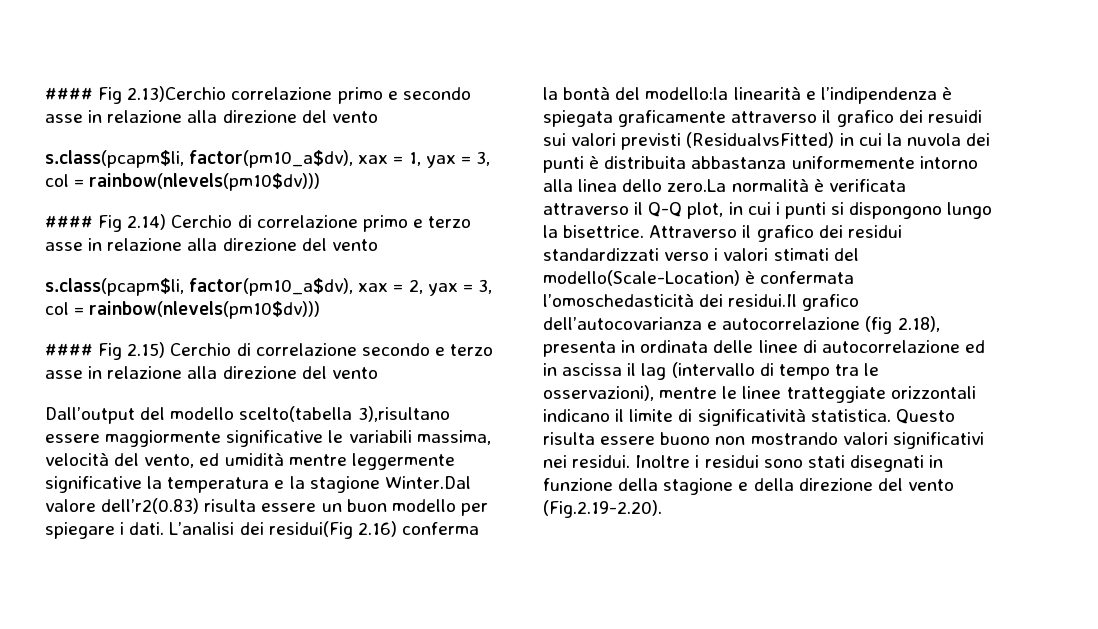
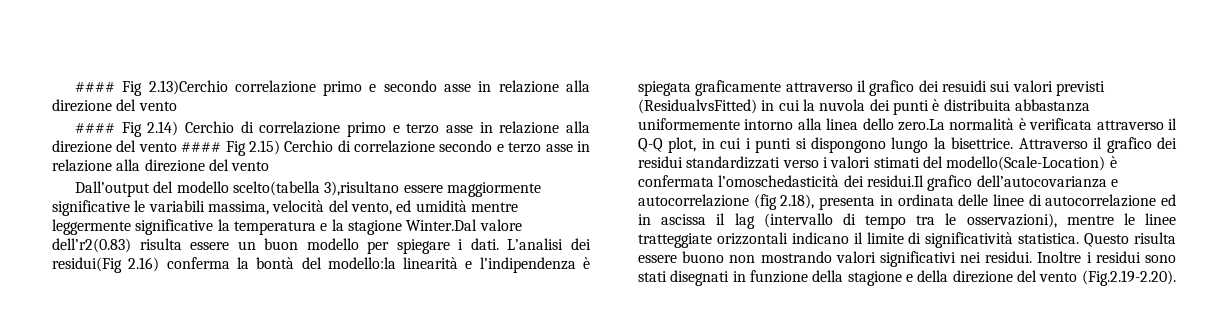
- s.class(pcapm$li, factor(pm10_a$dv), xax = 1, yax = 3, col = rainbow(nlevels(pm10$dv)))
- #### Fig 2.14) Cerchio di correlazione primo e terzo asse in relazione alla direzione del vento
- s.class(pcapm$li, factor(pm10_a$dv), xax = 2, yax = 3, col = rainbow(nlevels(pm10$dv)))
- #### Fig 2.15) Cerchio di correlazione secondo e terzo asse in relazione alla direzione del vento
+ #### Fig 2.14) Cerchio di correlazione primo e terzo asse in relazione alla direzione del vento #### Fig 2.15) Cerchio di correlazione secondo e terzo asse in relazione alla direzione del vento

